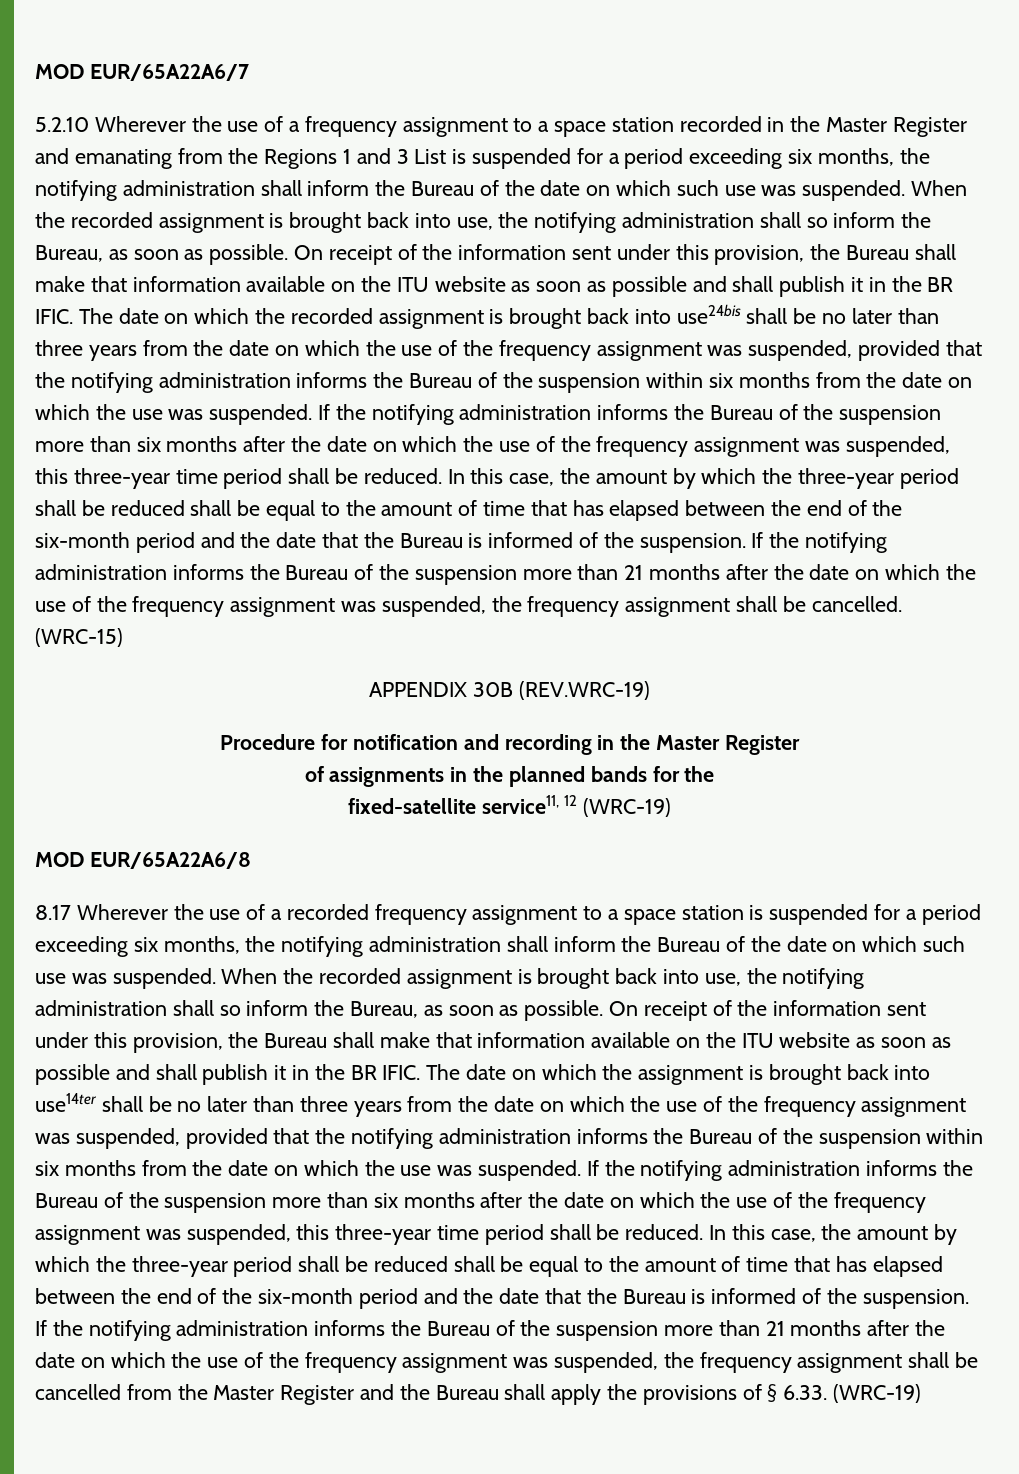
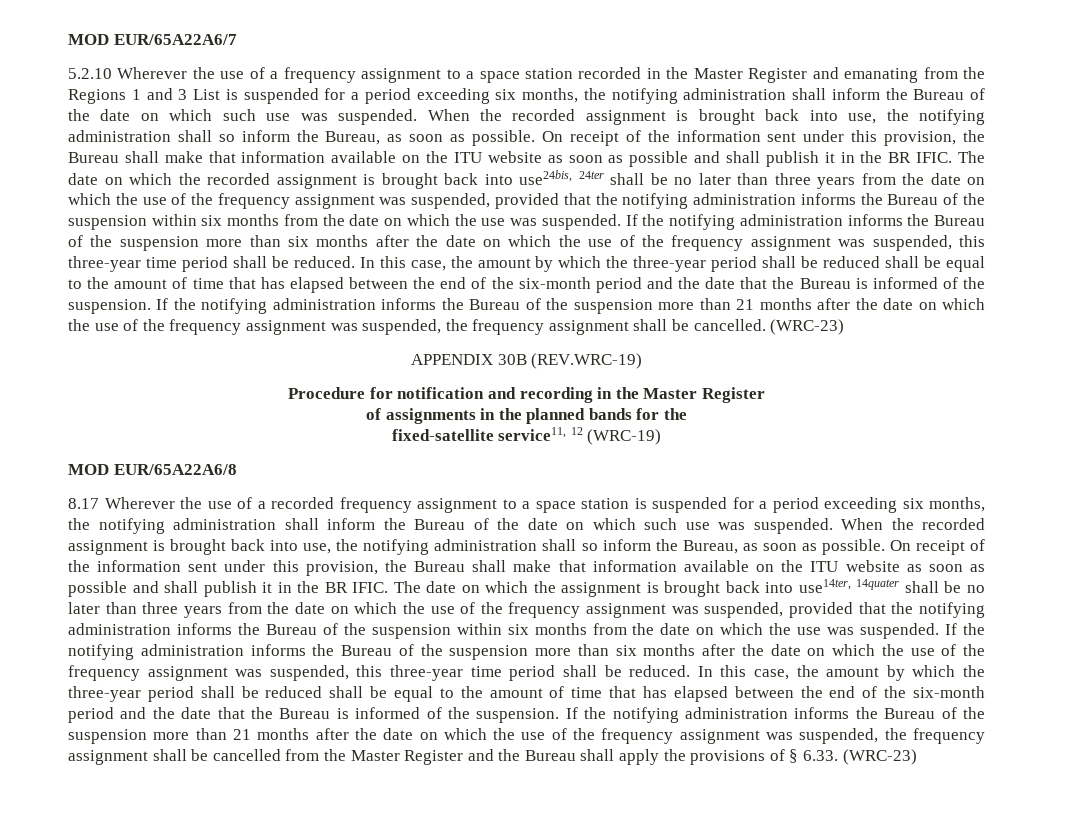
- The date on which the recorded assignment is brought back into use24bis shall be no later than three years from the date on which the use of the frequency assignment was suspended, provided that the notifying administration informs the Bureau of the suspension within six months from the date on which the use was suspended.
+ The date on which the recorded assignment is brought back into use24bis, 24ter shall be no later than three years from the date on which the use of the frequency assignment was suspended, provided that the notifying administration informs the Bureau of the suspension within six months from the date on which the use was suspended.
- If the notifying administration informs the Bureau of the suspension more than 21 months after the date on which the use of the frequency assignment was suspended, the frequency assignment shall be cancelled. (WRC-15)
+ If the notifying administration informs the Bureau of the suspension more than 21 months after the date on which the use of the frequency assignment was suspended, the frequency assignment shall be cancelled. (WRC-23)
- The date on which the assignment is brought back into use14ter shall be no later than three years from the date on which the use of the frequency assignment was suspended, provided that the notifying administration informs the Bureau of the suspension within six months from the date on which the use was suspended.
+ The date on which the assignment is brought back into use14ter, 14quater shall be no later than three years from the date on which the use of the frequency assignment was suspended, provided that the notifying administration informs the Bureau of the suspension within six months from the date on which the use was suspended.
- If the notifying administration informs the Bureau of the suspension more than 21 months after the date on which the use of the frequency assignment was suspended, the frequency assignment shall be cancelled from the Master Register and the Bureau shall apply the provisions of § 6.33. (WRC-19)
+ If the notifying administration informs the Bureau of the suspension more than 21 months after the date on which the use of the frequency assignment was suspended, the frequency assignment shall be cancelled from the Master Register and the Bureau shall apply the provisions of § 6.33. (WRC-23)

